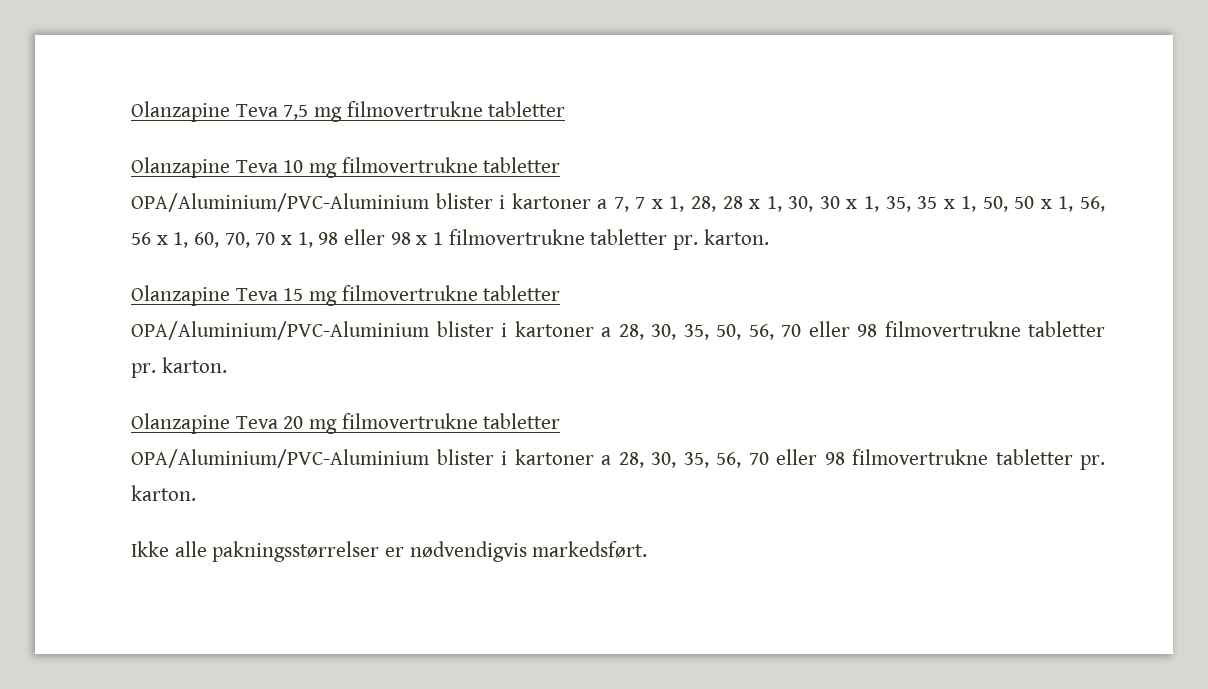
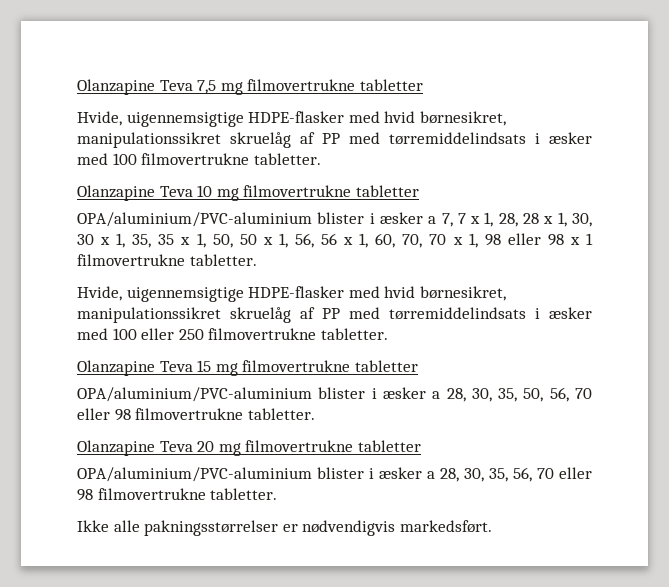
+ Hvide, uigennemsigtige HDPE-flasker med hvid børnesikret, manipulationssikret skruelåg af PP med tørremiddelindsats i æsker med 100 filmovertrukne tabletter.
- OPA/Aluminium/PVC-Aluminium blister i kartoner a 7, 7 x 1, 28, 28 x 1, 30, 30 x 1, 35, 35 x 1, 50, 50 x 1, 56, 56 x 1, 60, 70, 70 x 1, 98 eller 98 x 1 filmovertrukne tabletter pr. karton.
+ OPA/aluminium/PVC-aluminium blister i æsker a 7, 7 x 1, 28, 28 x 1, 30, 30 x 1, 35, 35 x 1, 50, 50 x 1, 56, 56 x 1, 60, 70, 70 x 1, 98 eller 98 x 1 filmovertrukne tabletter.
+ Hvide, uigennemsigtige HDPE-flasker med hvid børnesikret, manipulationssikret skruelåg af PP med tørremiddelindsats i æsker med 100 eller 250 filmovertrukne tabletter.
- OPA/Aluminium/PVC-Aluminium blister i kartoner a 28, 30, 35, 50, 56, 70 eller 98 filmovertrukne tabletter pr. karton.
+ OPA/aluminium/PVC-aluminium blister i æsker a 28, 30, 35, 50, 56, 70 eller 98 filmovertrukne tabletter.
- OPA/Aluminium/PVC-Aluminium blister i kartoner a 28, 30, 35, 56, 70 eller 98 filmovertrukne tabletter pr. karton.
+ OPA/aluminium/PVC-aluminium blister i æsker a 28, 30, 35, 56, 70 eller 98 filmovertrukne tabletter.

